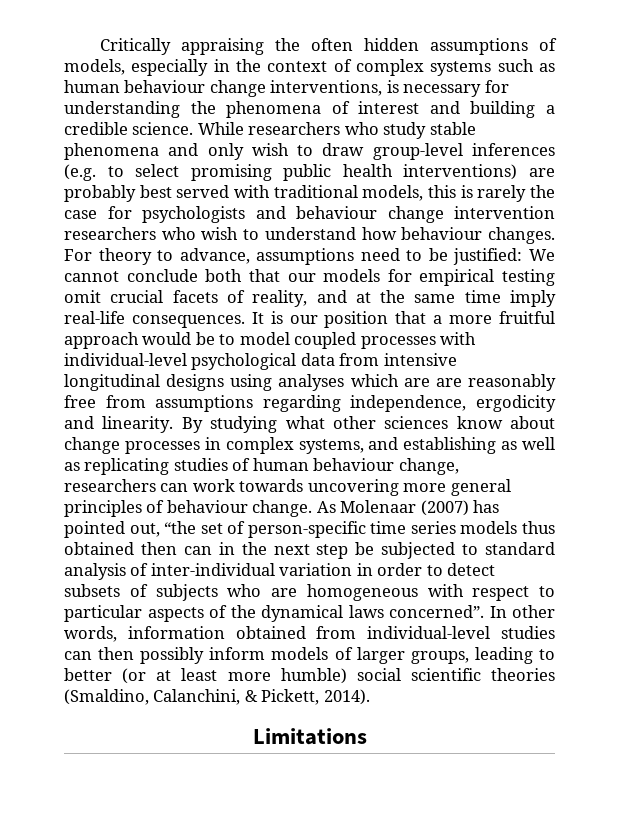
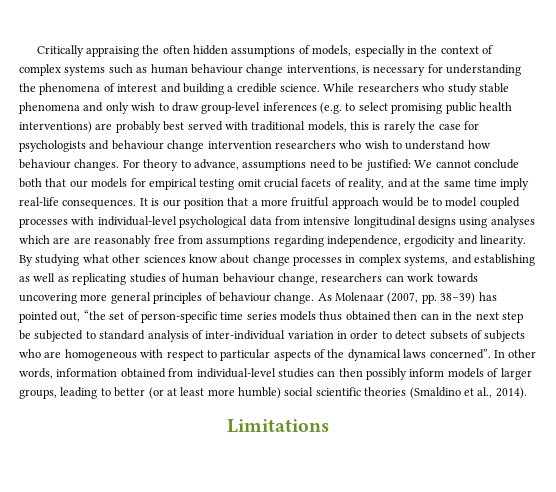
- As Molenaar (2007) has pointed out, “the set of person-specific time series models thus obtained then can in the next step be subjected to standard analysis of inter-individual variation in order to detect subsets of subjects who are homogeneous with respect to particular aspects of the dynamical laws concerned”.
+ As Molenaar (2007, pp. 38–39) has pointed out, “the set of person-specific time series models thus obtained then can in the next step be subjected to standard analysis of inter-individual variation in order to detect subsets of subjects who are homogeneous with respect to particular aspects of the dynamical laws concerned”.
- In other words, information obtained from individual-level studies can then possibly inform models of larger groups, leading to better (or at least more humble) social scientific theories (Smaldino, Calanchini, & Pickett, 2014).
+ In other words, information obtained from individual-level studies can then possibly inform models of larger groups, leading to better (or at least more humble) social scientific theories (Smaldino et al., 2014).

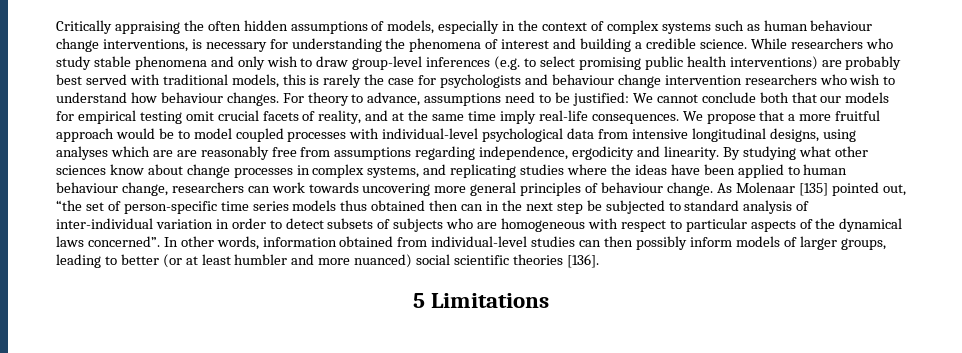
- It is our position that a more fruitful approach would be to model coupled processes with individual-level psychological data from intensive longitudinal designs using analyses which are are reasonably free from assumptions regarding independence, ergodicity and linearity.
+ We propose that a more fruitful approach would be to model coupled processes with individual-level psychological data from intensive longitudinal designs, using analyses which are are reasonably free from assumptions regarding independence, ergodicity and linearity.
- By studying what other sciences know about change processes in complex systems, and establishing as well as replicating studies of human behaviour change, researchers can work towards uncovering more general principles of behaviour change.
+ By studying what other sciences know about change processes in complex systems, and replicating studies where the ideas have been applied to human behaviour change, researchers can work towards uncovering more general principles of behaviour change.
- As Molenaar (2007, pp. 38–39) has pointed out, “the set of person-specific time series models thus obtained then can in the next step be subjected to standard analysis of inter-individual variation in order to detect subsets of subjects who are homogeneous with respect to particular aspects of the dynamical laws concerned”.
+ As Molenaar [135] pointed out, “the set of person-specific time series models thus obtained then can in the next step be subjected to standard analysis of inter-individual variation in order to detect subsets of subjects who are homogeneous with respect to particular aspects of the dynamical laws concerned”.
- In other words, information obtained from individual-level studies can then possibly inform models of larger groups, leading to better (or at least more humble) social scientific theories (Smaldino et al., 2014).
- Limitations
+ In other words, information obtained from individual-level studies can then possibly inform models of larger groups, leading to better (or at least humbler and more nuanced) social scientific theories [136].
+ 5 Limitations

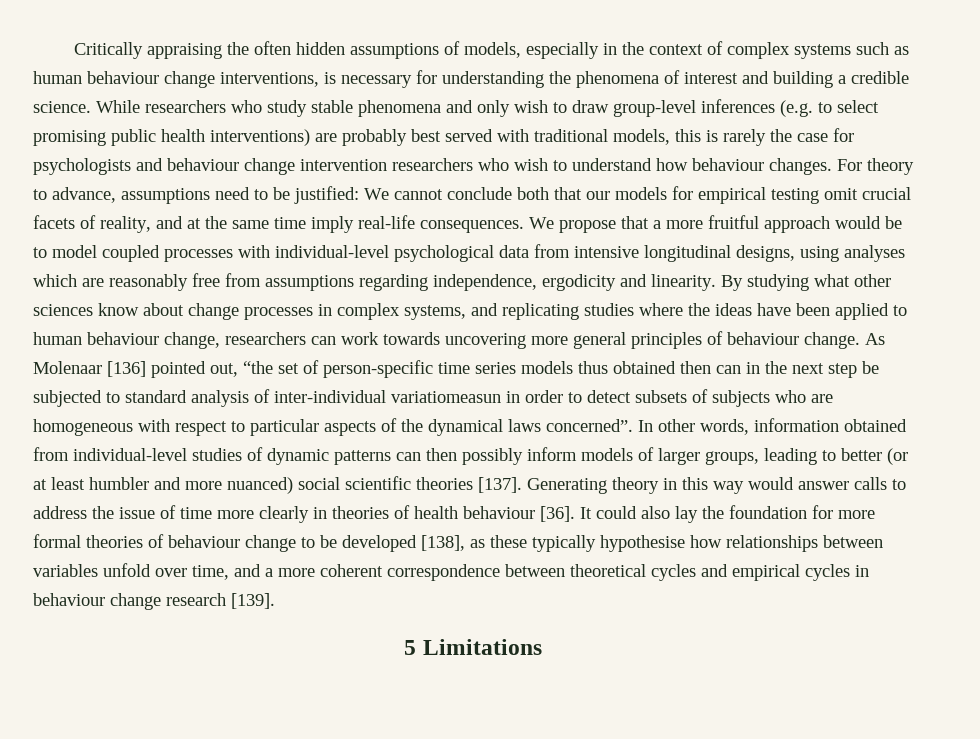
- We propose that a more fruitful approach would be to model coupled processes with individual-level psychological data from intensive longitudinal designs, using analyses which are are reasonably free from assumptions regarding independence, ergodicity and linearity.
+ We propose that a more fruitful approach would be to model coupled processes with individual-level psychological data from intensive longitudinal designs, using analyses which are reasonably free from assumptions regarding independence, ergodicity and linearity.
- As Molenaar [135] pointed out, “the set of person-specific time series models thus obtained then can in the next step be subjected to standard analysis of inter-individual variation in order to detect subsets of subjects who are homogeneous with respect to particular aspects of the dynamical laws concerned”.
+ As Molenaar [136] pointed out, “the set of person-specific time series models thus obtained then can in the next step be subjected to standard analysis of inter-individual variatiomeasun in order to detect subsets of subjects who are homogeneous with respect to particular aspects of the dynamical laws concerned”.
- In other words, information obtained from individual-level studies can then possibly inform models of larger groups, leading to better (or at least humbler and more nuanced) social scientific theories [136].
+ In other words, information obtained from individual-level studies of dynamic patterns can then possibly inform models of larger groups, leading to better (or at least humbler and more nuanced) social scientific theories [137]. Generating theory in this way would answer calls to address the issue of time more clearly in theories of health behaviour [36]. It could also lay the foundation for more formal theories of behaviour change to be developed [138], as these typically hypothesise how relationships between variables unfold over time, and a more coherent correspondence between theoretical cycles and empirical cycles in behaviour change research [139].

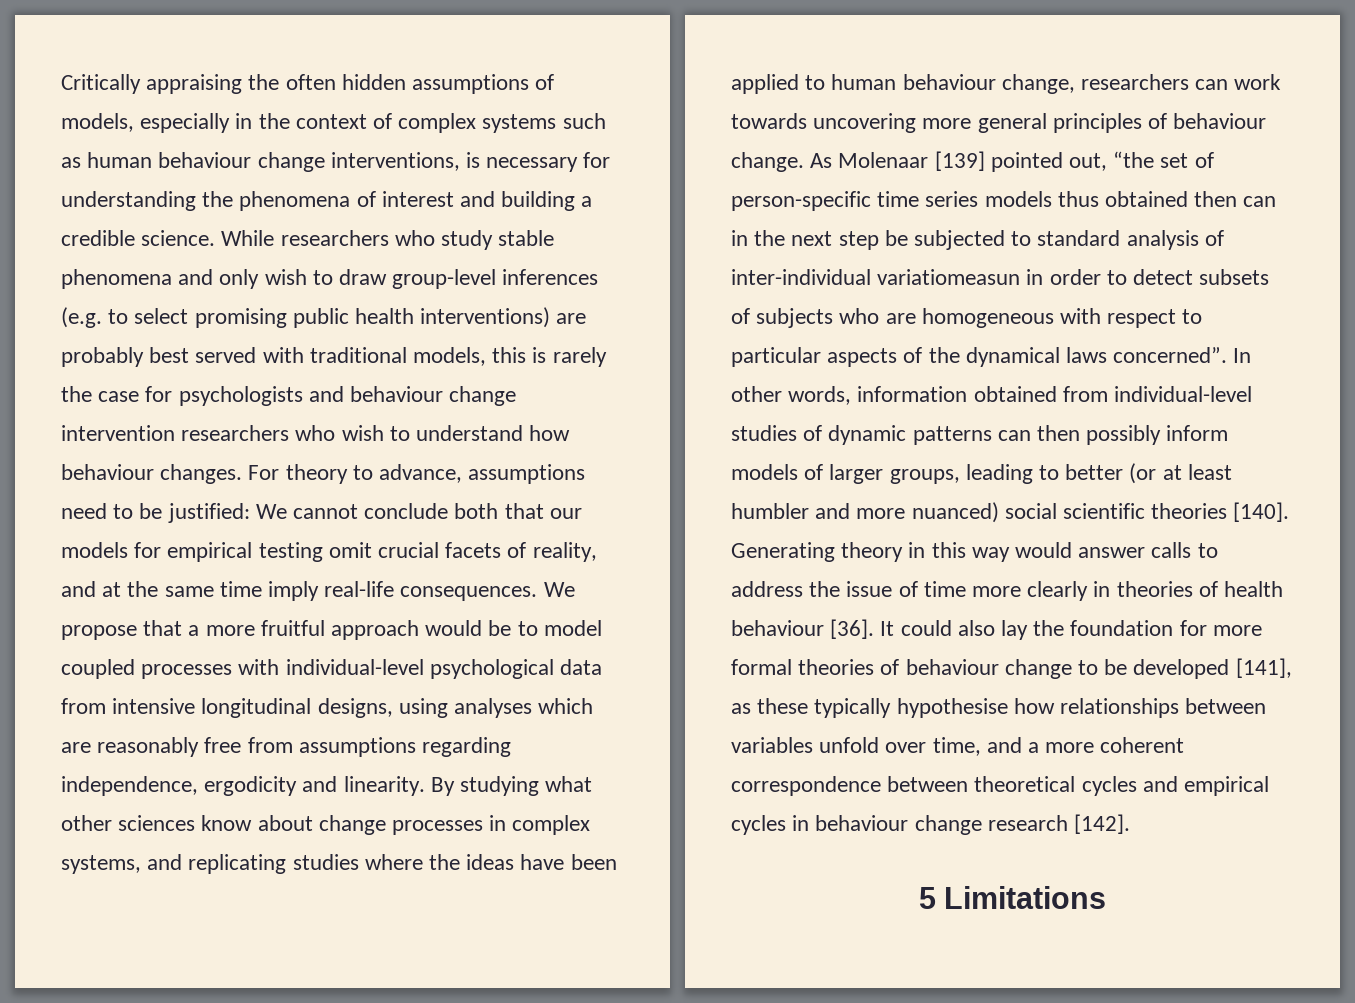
- As Molenaar [136] pointed out, “the set of person-specific time series models thus obtained then can in the next step be subjected to standard analysis of inter-individual variatiomeasun in order to detect subsets of subjects who are homogeneous with respect to particular aspects of the dynamical laws concerned”.
+ As Molenaar [139] pointed out, “the set of person-specific time series models thus obtained then can in the next step be subjected to standard analysis of inter-individual variatiomeasun in order to detect subsets of subjects who are homogeneous with respect to particular aspects of the dynamical laws concerned”.
- In other words, information obtained from individual-level studies of dynamic patterns can then possibly inform models of larger groups, leading to better (or at least humbler and more nuanced) social scientific theories [137].
+ In other words, information obtained from individual-level studies of dynamic patterns can then possibly inform models of larger groups, leading to better (or at least humbler and more nuanced) social scientific theories [140].
- It could also lay the foundation for more formal theories of behaviour change to be developed [138], as these typically hypothesise how relationships between variables unfold over time, and a more coherent correspondence between theoretical cycles and empirical cycles in behaviour change research [139].
+ It could also lay the foundation for more formal theories of behaviour change to be developed [141], as these typically hypothesise how relationships between variables unfold over time, and a more coherent correspondence between theoretical cycles and empirical cycles in behaviour change research [142].

